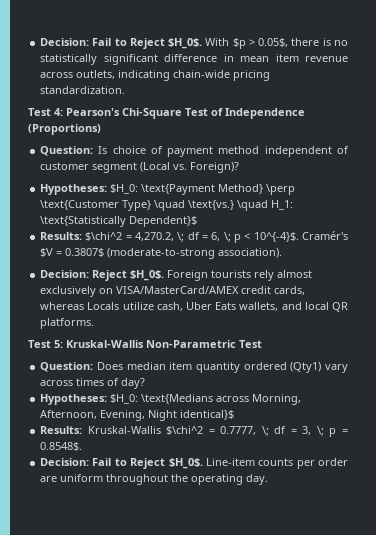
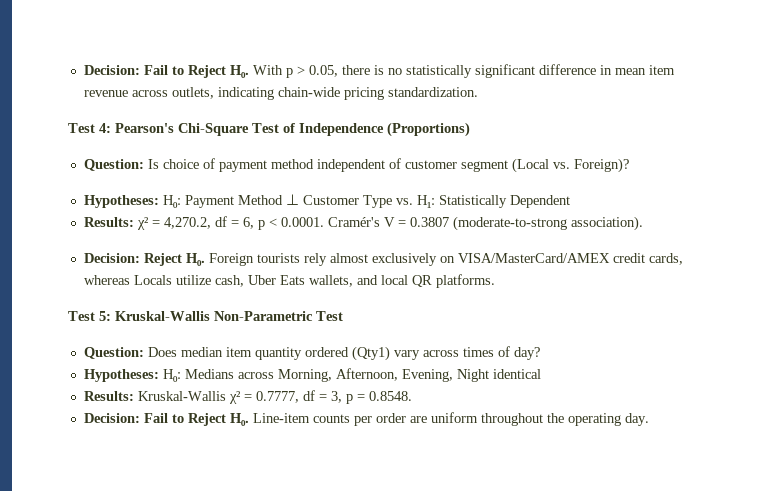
- Decision: Fail to Reject $H_0$. With $p > 0.05$, there is no statistically significant difference in mean item revenue across outlets, indicating chain-wide pricing standardization.
+ Decision: Fail to Reject H₀. With p > 0.05, there is no statistically significant difference in mean item revenue across outlets, indicating chain-wide pricing standardization.
- Hypotheses: $H_0: \text{Payment Method} \perp \text{Customer Type} \quad \text{vs.} \quad H_1: \text{Statistically Dependent}$
- Results: $\chi^2 = 4,270.2, \; df = 6, \; p < 10^{-4}$. Cramér's $V = 0.3807$ (moderate-to-strong association).
+ Hypotheses: H₀: Payment Method ⊥ Customer Type vs. H₁: Statistically Dependent
+ Results: χ² = 4,270.2, df = 6, p < 0.0001. Cramér's V = 0.3807 (moderate-to-strong association).
- Decision: Reject $H_0$. Foreign tourists rely almost exclusively on VISA/MasterCard/AMEX credit cards, whereas Locals utilize cash, Uber Eats wallets, and local QR platforms.
+ Decision: Reject H₀. Foreign tourists rely almost exclusively on VISA/MasterCard/AMEX credit cards, whereas Locals utilize cash, Uber Eats wallets, and local QR platforms.
- Hypotheses: $H_0: \text{Medians across Morning, Afternoon, Evening, Night identical}$
+ Hypotheses: H₀: Medians across Morning, Afternoon, Evening, Night identical
- Results: Kruskal-Wallis $\chi^2 = 0.7777, \; df = 3, \; p = 0.8548$.
- Decision: Fail to Reject $H_0$. Line-item counts per order are uniform throughout the operating day.
+ Results: Kruskal-Wallis χ² = 0.7777, df = 3, p = 0.8548.
+ Decision: Fail to Reject H₀. Line-item counts per order are uniform throughout the operating day.

